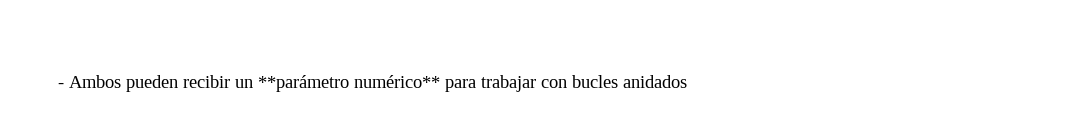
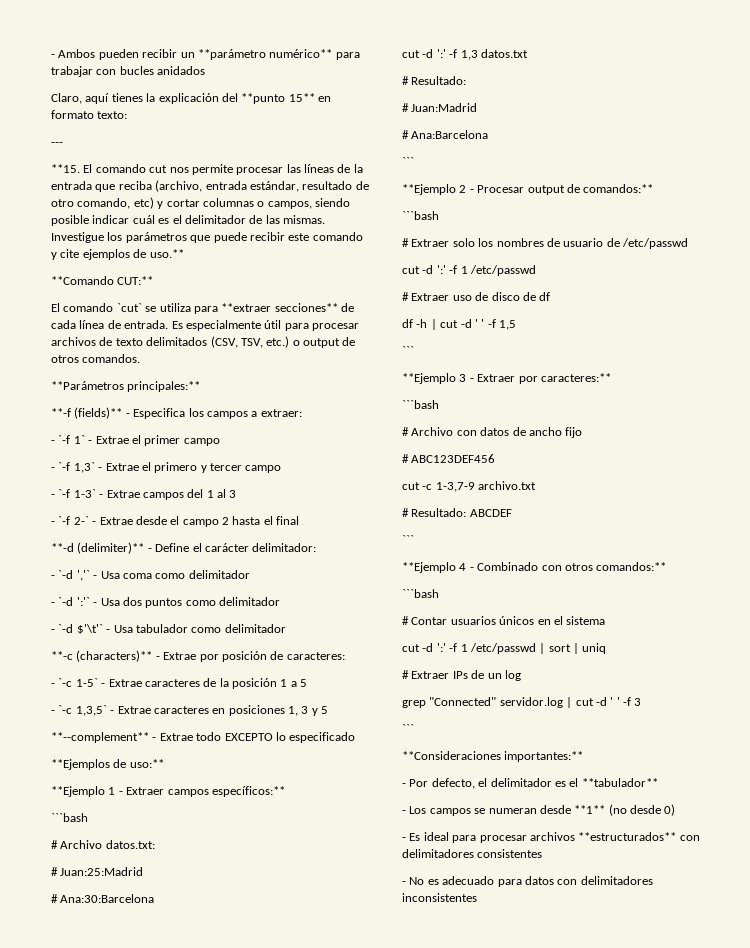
+ Claro, aquí tienes la explicación del **punto 15** en formato texto:
+ ---
+ **15. El comando cut nos permite procesar las líneas de la entrada que reciba (archivo, entrada estándar, resultado de otro comando, etc) y cortar columnas o campos, siendo posible indicar cuál es el delimitador de las mismas. Investigue los parámetros que puede recibir este comando y cite ejemplos de uso.**
+ **Comando CUT:**
+ El comando `cut` se utiliza para **extraer secciones** de cada línea de entrada. Es especialmente útil para procesar archivos de texto delimitados (CSV, TSV, etc.) o output de otros comandos.
+ **Parámetros principales:**
+ **-f (fields)** - Especifica los campos a extraer:
+ - `-f 1` - Extrae el primer campo
+ - `-f 1,3` - Extrae el primero y tercer campo
+ - `-f 1-3` - Extrae campos del 1 al 3
+ - `-f 2-` - Extrae desde el campo 2 hasta el final
+ **-d (delimiter)** - Define el carácter delimitador:
+ - `-d ','` - Usa coma como delimitador
+ - `-d ':'` - Usa dos puntos como delimitador
+ - `-d $'\t'` - Usa tabulador como delimitador
+ **-c (characters)** - Extrae por posición de caracteres:
+ - `-c 1-5` - Extrae caracteres de la posición 1 a 5
+ - `-c 1,3,5` - Extrae caracteres en posiciones 1, 3 y 5
+ **--complement** - Extrae todo EXCEPTO lo especificado
+ **Ejemplos de uso:**
+ **Ejemplo 1 - Extraer campos específicos:**
+ ```bash
+ # Archivo datos.txt:
+ # Juan:25:Madrid
+ # Ana:30:Barcelona
+ cut -d ':' -f 1,3 datos.txt
+ # Resultado:
+ # Juan:Madrid
+ # Ana:Barcelona
+ ```
+ **Ejemplo 2 - Procesar output de comandos:**
+ ```bash
+ # Extraer solo los nombres de usuario de /etc/passwd
+ cut -d ':' -f 1 /etc/passwd
+ # Extraer uso de disco de df
+ df -h | cut -d ' ' -f 1,5
+ ```
+ **Ejemplo 3 - Extraer por caracteres:**
+ ```bash
+ # Archivo con datos de ancho fijo
+ # ABC123DEF456
+ cut -c 1-3,7-9 archivo.txt
+ # Resultado: ABCDEF
+ ```
+ **Ejemplo 4 - Combinado con otros comandos:**
+ ```bash
+ # Contar usuarios únicos en el sistema
+ cut -d ':' -f 1 /etc/passwd | sort | uniq
+ # Extraer IPs de un log
+ grep "Connected" servidor.log | cut -d ' ' -f 3
+ ```
+ **Consideraciones importantes:**
+ - Por defecto, el delimitador es el **tabulador**
+ - Los campos se numeran desde **1** (no desde 0)
+ - Es ideal para procesar archivos **estructurados** con delimitadores consistentes
+ - No es adecuado para datos con delimitadores inconsistentes

